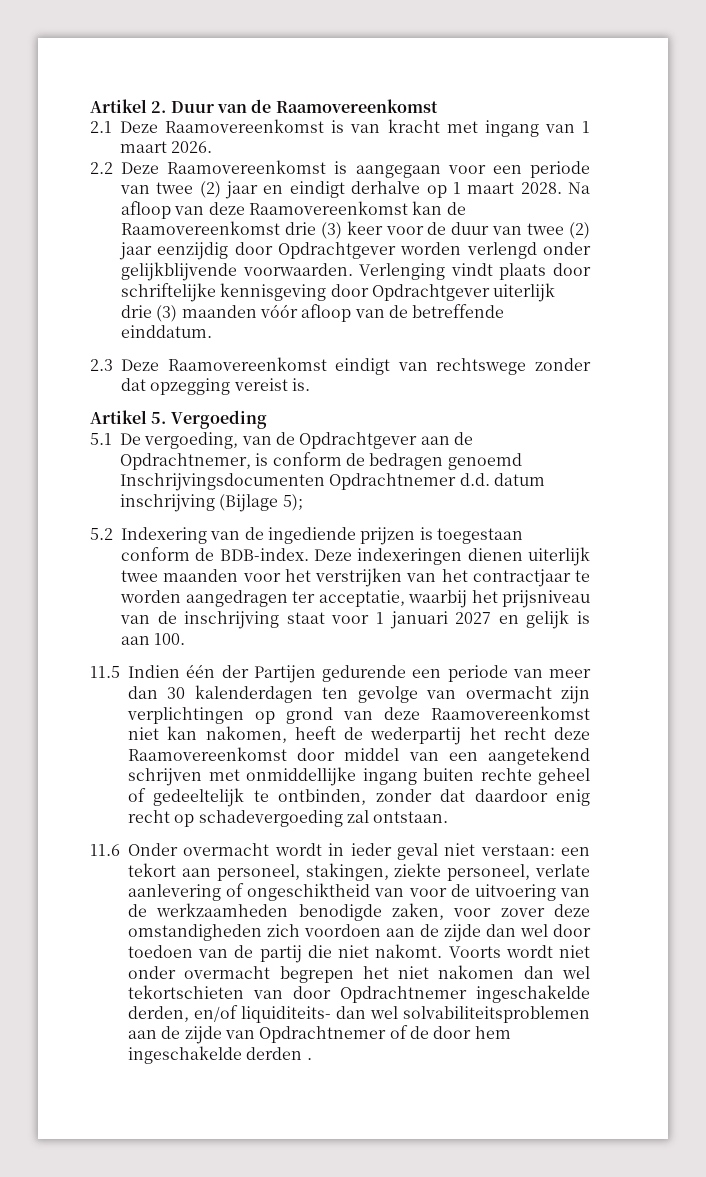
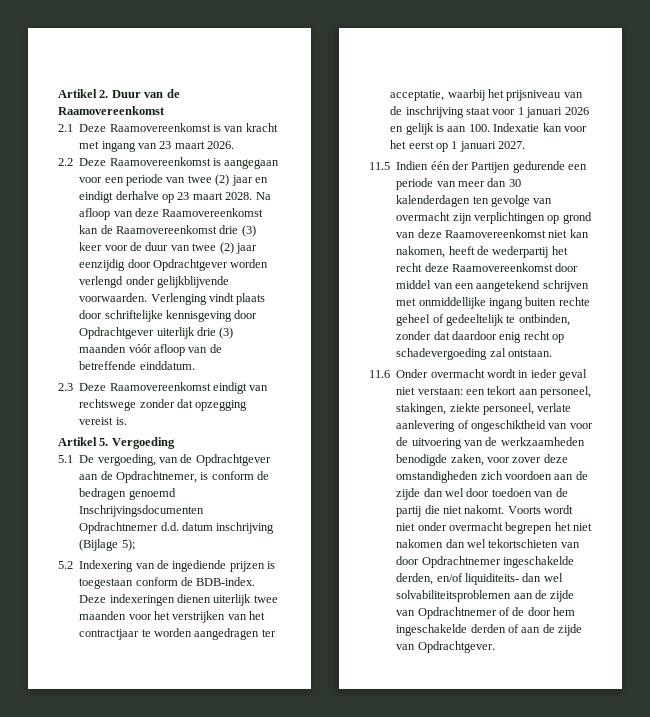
- 2.1 Deze Raamovereenkomst is van kracht met ingang van 1 maart 2026.
+ 2.1 Deze Raamovereenkomst is van kracht met ingang van 23 maart 2026.
- 2.2 Deze Raamovereenkomst is aangegaan voor een periode van twee (2) jaar en eindigt derhalve op 1 maart 2028.
+ 2.2 Deze Raamovereenkomst is aangegaan voor een periode van twee (2) jaar en eindigt derhalve op 23 maart 2028.
- Deze indexeringen dienen uiterlijk twee maanden voor het verstrijken van het contractjaar te worden aangedragen ter acceptatie, waarbij het prijsniveau van de inschrijving staat voor 1 januari 2027 en gelijk is aan 100.
+ Deze indexeringen dienen uiterlijk twee maanden voor het verstrijken van het contractjaar te worden aangedragen ter acceptatie, waarbij het prijsniveau van de inschrijving staat voor 1 januari 2026 en gelijk is aan 100. Indexatie kan voor het eerst op 1 januari 2027.
- Voorts wordt niet onder overmacht begrepen het niet nakomen dan wel tekortschieten van door Opdrachtnemer ingeschakelde derden, en/of liquiditeits- dan wel solvabiliteitsproblemen aan de zijde van Opdrachtnemer of de door hem ingeschakelde derden .
+ Voorts wordt niet onder overmacht begrepen het niet nakomen dan wel tekortschieten van door Opdrachtnemer ingeschakelde derden, en/of liquiditeits- dan wel solvabiliteitsproblemen aan de zijde van Opdrachtnemer of de door hem ingeschakelde derden of aan de zijde van Opdrachtgever.

